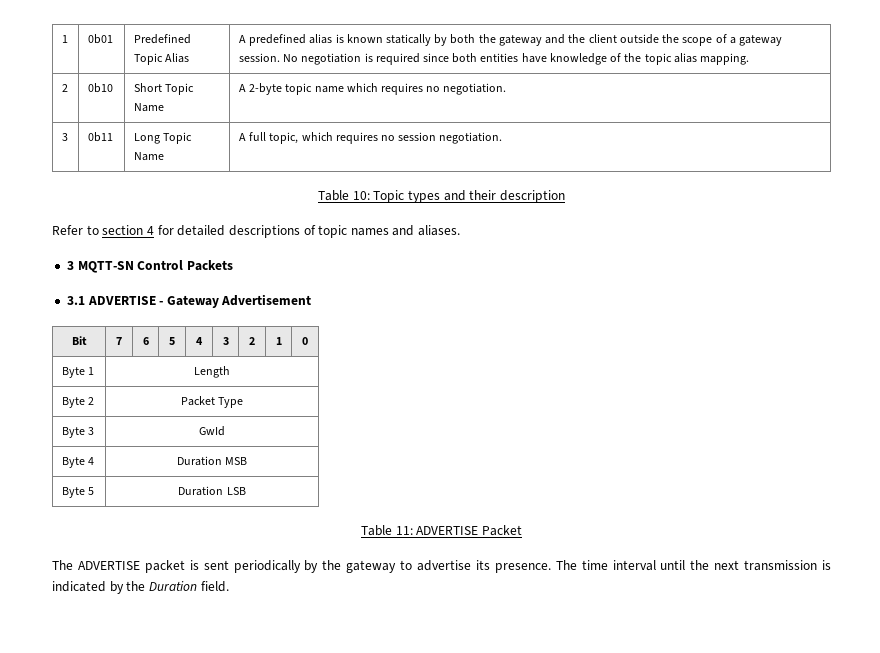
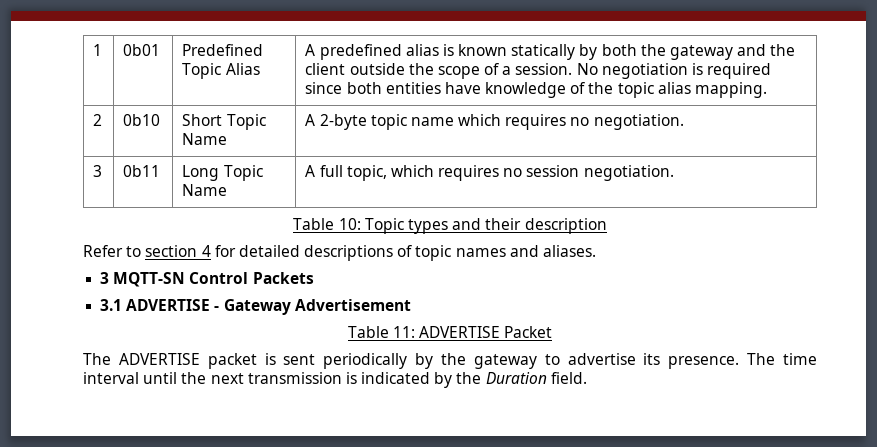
- 1 | 0b01 | Predefined Topic Alias | A predefined alias is known statically by both the gateway and the client outside the scope of a gateway session. No negotiation is required since both entities have knowledge of the topic alias mapping.
+ 1 | 0b01 | Predefined Topic Alias | A predefined alias is known statically by both the gateway and the client outside the scope of a session. No negotiation is required since both entities have knowledge of the topic alias mapping.
- Bit | 7 | 6 | 5 | 4 | 3 | 2 | 1 | 0
- Byte 1 | Length
- Byte 2 | Packet Type
- Byte 3 | GwId
- Byte 4 | Duration MSB
- Byte 5 | Duration LSB

